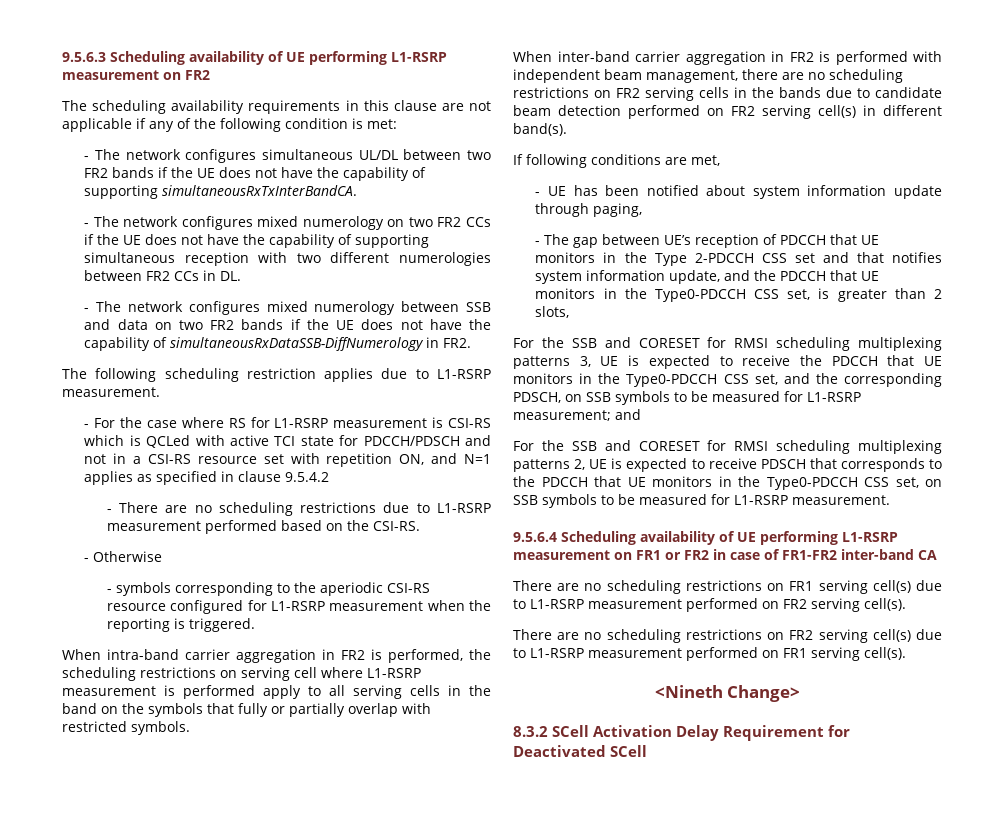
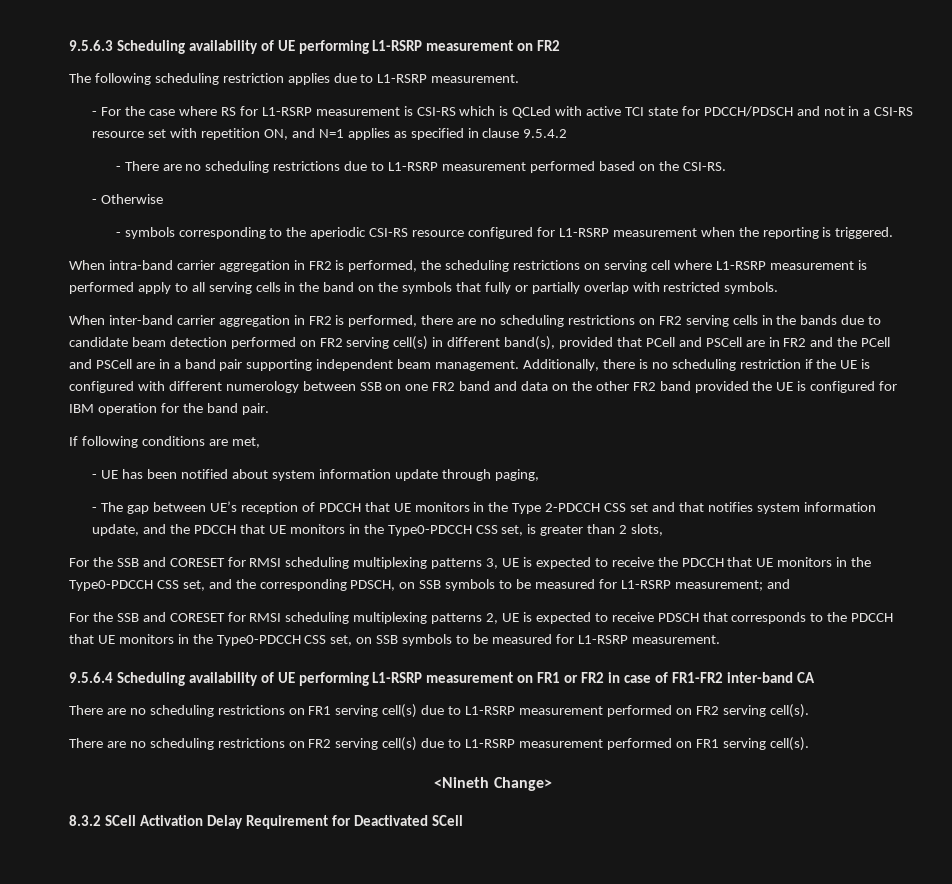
- The scheduling availability requirements in this clause are not applicable if any of the following condition is met:
- - The network configures simultaneous UL/DL between two FR2 bands if the UE does not have the capability of supporting simultaneousRxTxInterBandCA.
- - The network configures mixed numerology on two FR2 CCs if the UE does not have the capability of supporting simultaneous reception with two different numerologies between FR2 CCs in DL.
- - The network configures mixed numerology between SSB and data on two FR2 bands if the UE does not have the capability of simultaneousRxDataSSB-DiffNumerology in FR2.
- When inter-band carrier aggregation in FR2 is performed with independent beam management, there are no scheduling restrictions on FR2 serving cells in the bands due to candidate beam detection performed on FR2 serving cell(s) in different band(s).
+ When inter-band carrier aggregation in FR2 is performed, there are no scheduling restrictions on FR2 serving cells in the bands due to candidate beam detection performed on FR2 serving cell(s) in different band(s), provided that PCell and PSCell are in FR2 and the PCell and PSCell are in a band pair supporting independent beam management. Additionally, there is no scheduling restriction if the UE is configured with different numerology between SSB on one FR2 band and data on the other FR2 band provided the UE is configured for IBM operation for the band pair.

